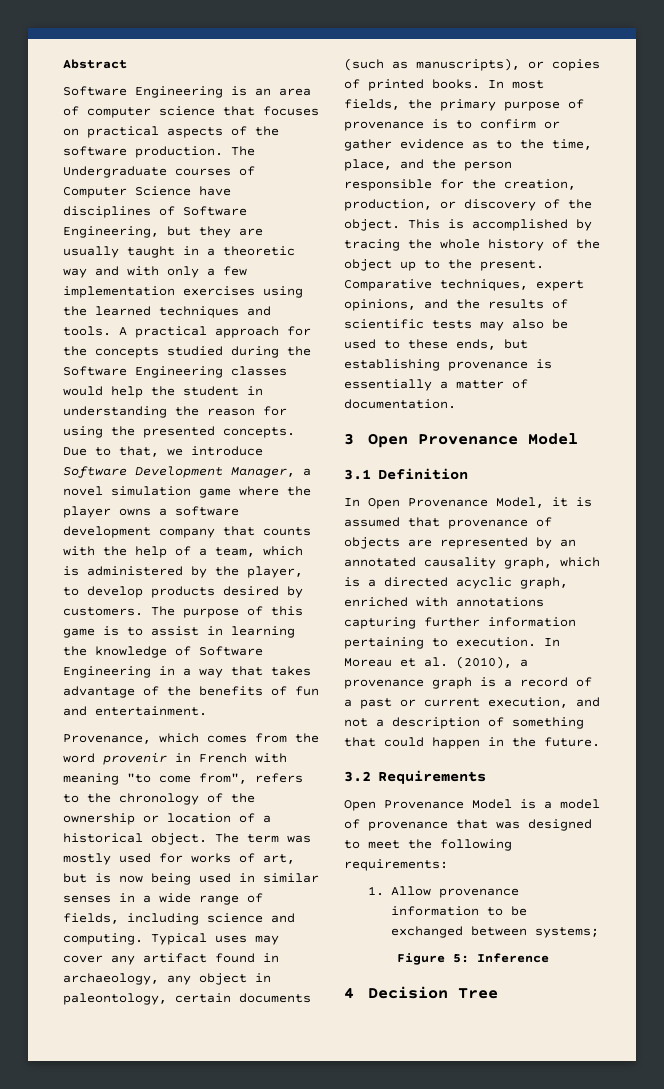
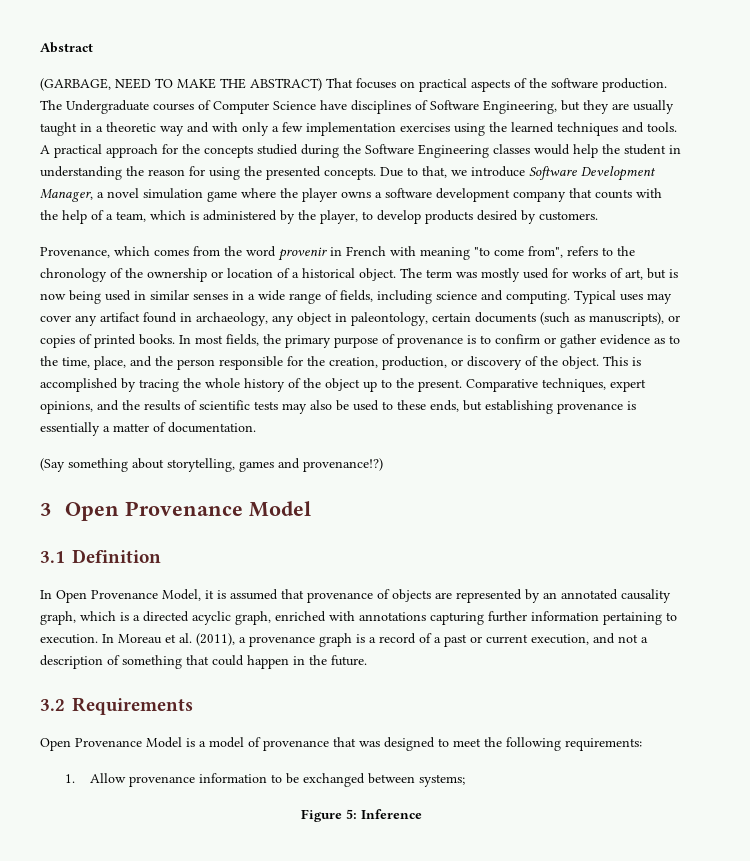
- Software Engineering is an area of computer science that focuses on practical aspects of the software production.
+ (GARBAGE, NEED TO MAKE THE ABSTRACT) That focuses on practical aspects of the software production.
- The purpose of this game is to assist in learning the knowledge of Software Engineering in a way that takes advantage of the benefits of fun and entertainment.
+ (Say something about storytelling, games and provenance!?)
- In Moreau et al. (2010), a provenance graph is a record of a past or current execution, and not a description of something that could happen in the future.
+ In Moreau et al. (2011), a provenance graph is a record of a past or current execution, and not a description of something that could happen in the future.
- 4 Decision Tree

